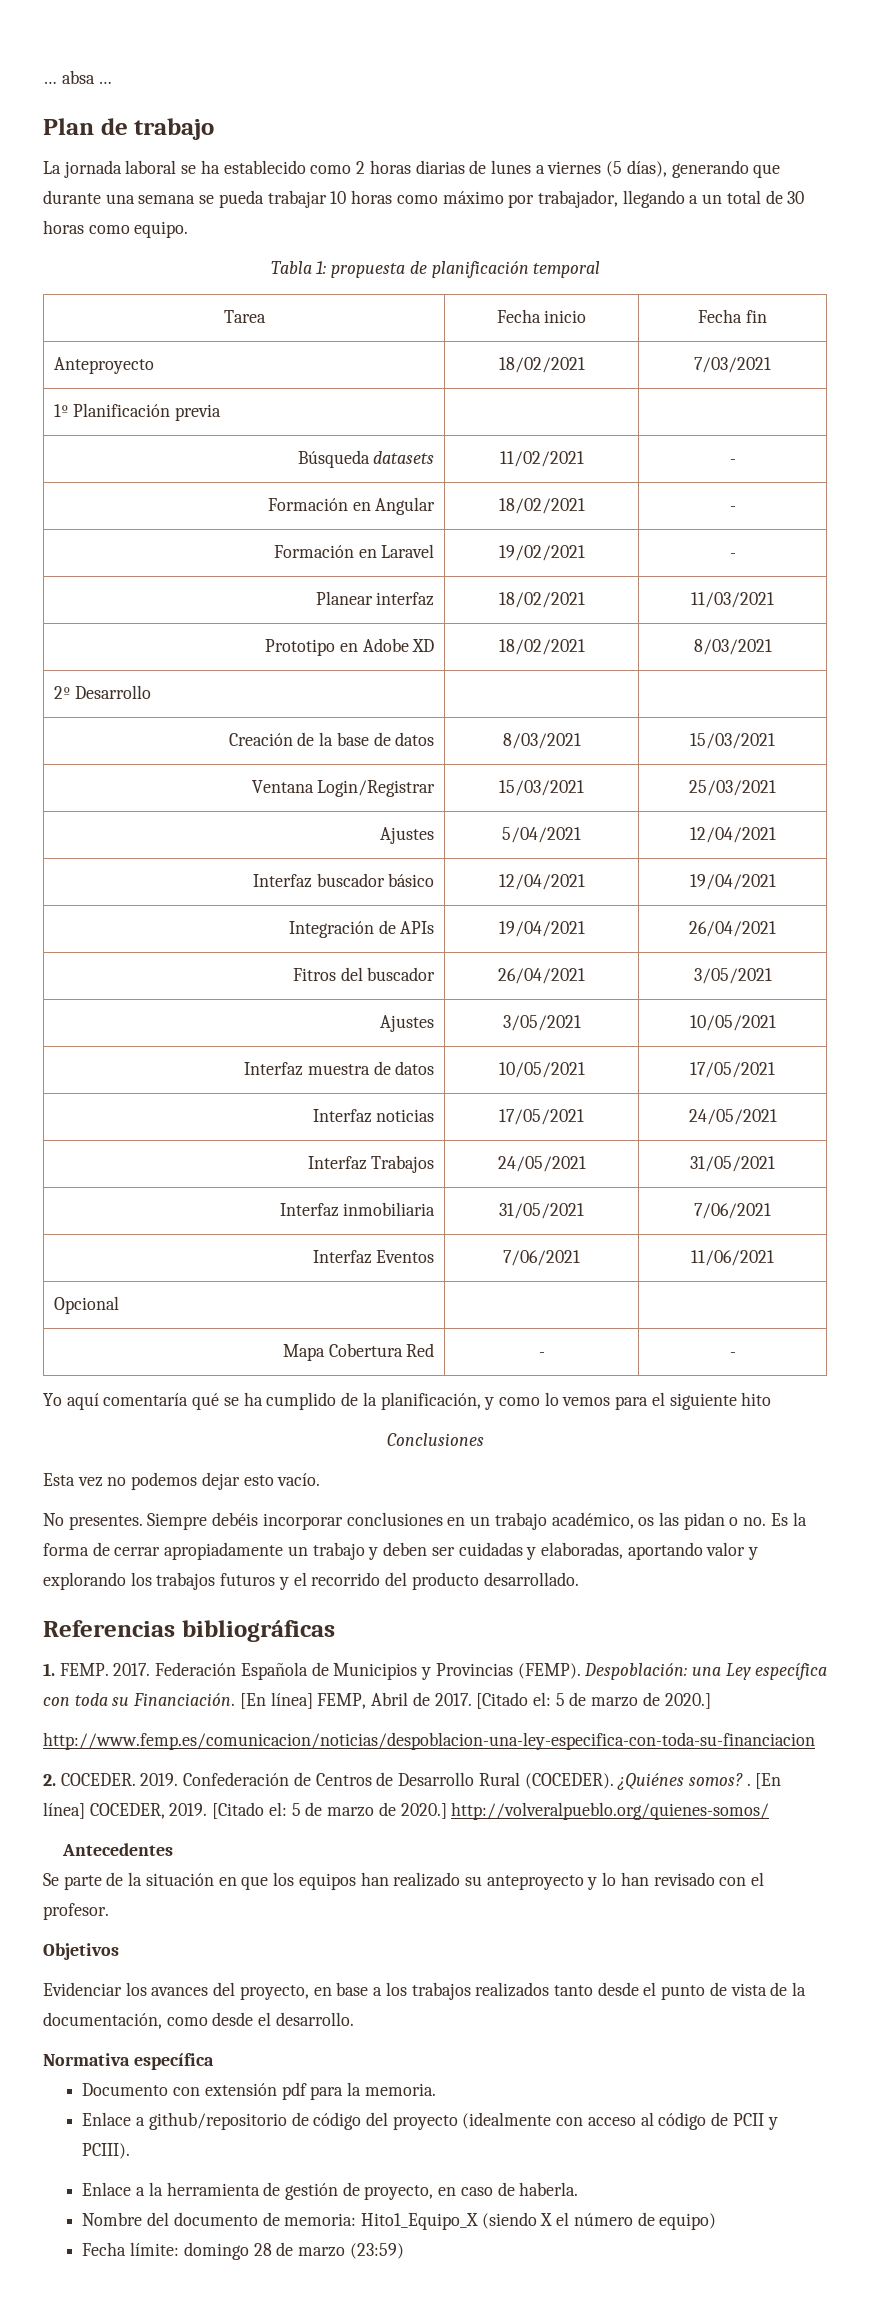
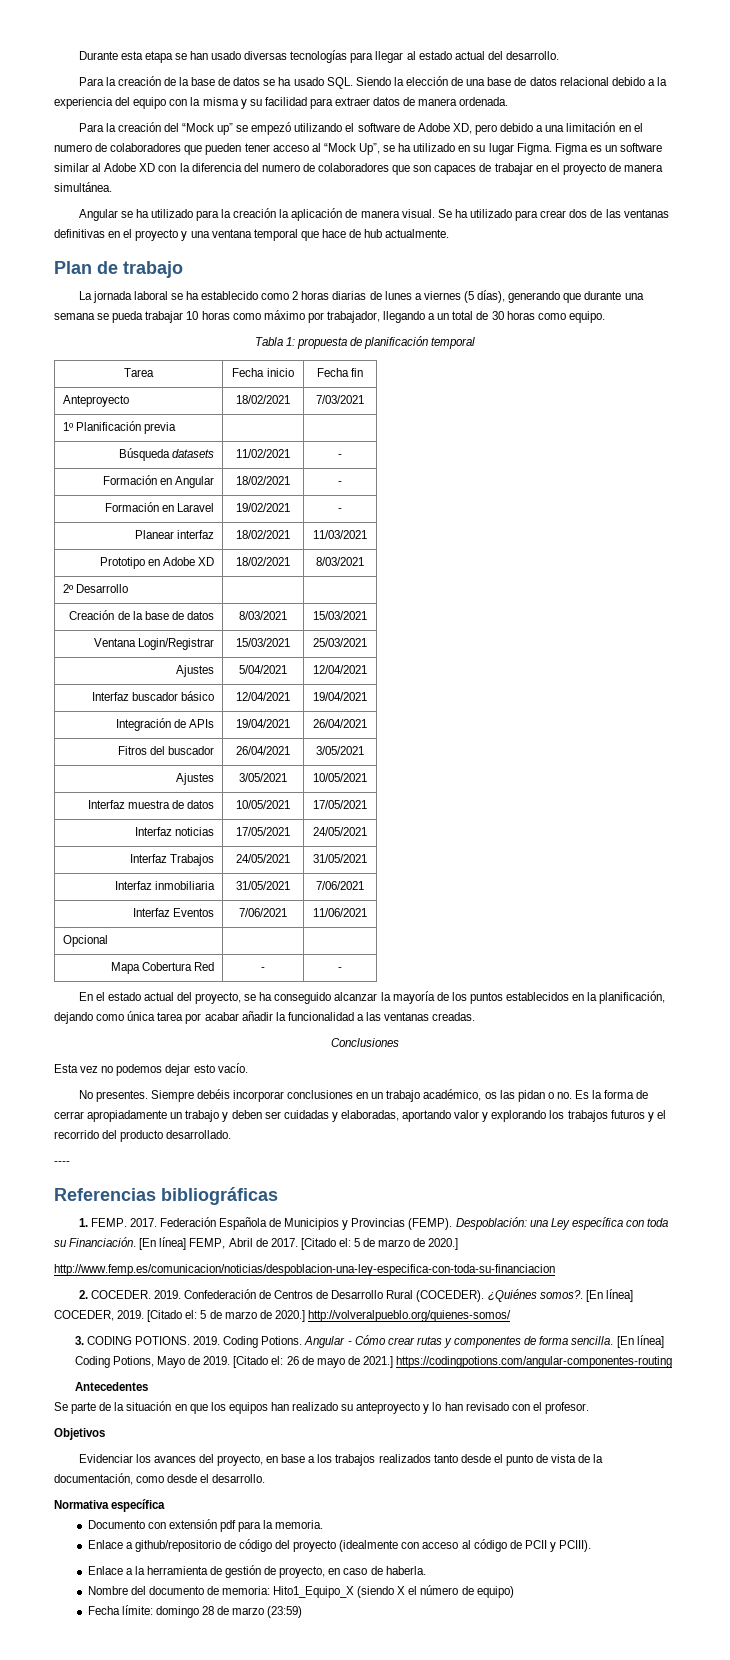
- … absa …
+ Durante esta etapa se han usado diversas tecnologías para llegar al estado actual del desarrollo.
+ Para la creación de la base de datos se ha usado SQL. Siendo la elección de una base de datos relacional debido a la experiencia del equipo con la misma y su facilidad para extraer datos de manera ordenada.
+ Para la creación del “Mock up” se empezó utilizando el software de Adobe XD, pero debido a una limitación en el numero de colaboradores que pueden tener acceso al “Mock Up”, se ha utilizado en su lugar Figma. Figma es un software similar al Adobe XD con la diferencia del numero de colaboradores que son capaces de trabajar en el proyecto de manera simultánea.
+ Angular se ha utilizado para la creación la aplicación de manera visual. Se ha utilizado para crear dos de las ventanas definitivas en el proyecto y una ventana temporal que hace de hub actualmente.
- Yo aquí comentaría qué se ha cumplido de la planificación, y como lo vemos para el siguiente hito
+ En el estado actual del proyecto, se ha conseguido alcanzar la mayoría de los puntos establecidos en la planificación, dejando como única tarea por acabar añadir la funcionalidad a las ventanas creadas.
+ ----
- ¿Quiénes somos? .
+ ¿Quiénes somos?.
+ 3. CODING POTIONS. 2019. Coding Potions. Angular - Cómo crear rutas y componentes de forma sencilla. [En línea] Coding Potions, Mayo de 2019. [Citado el: 26 de mayo de 2021.] https://codingpotions.com/angular-componentes-routing

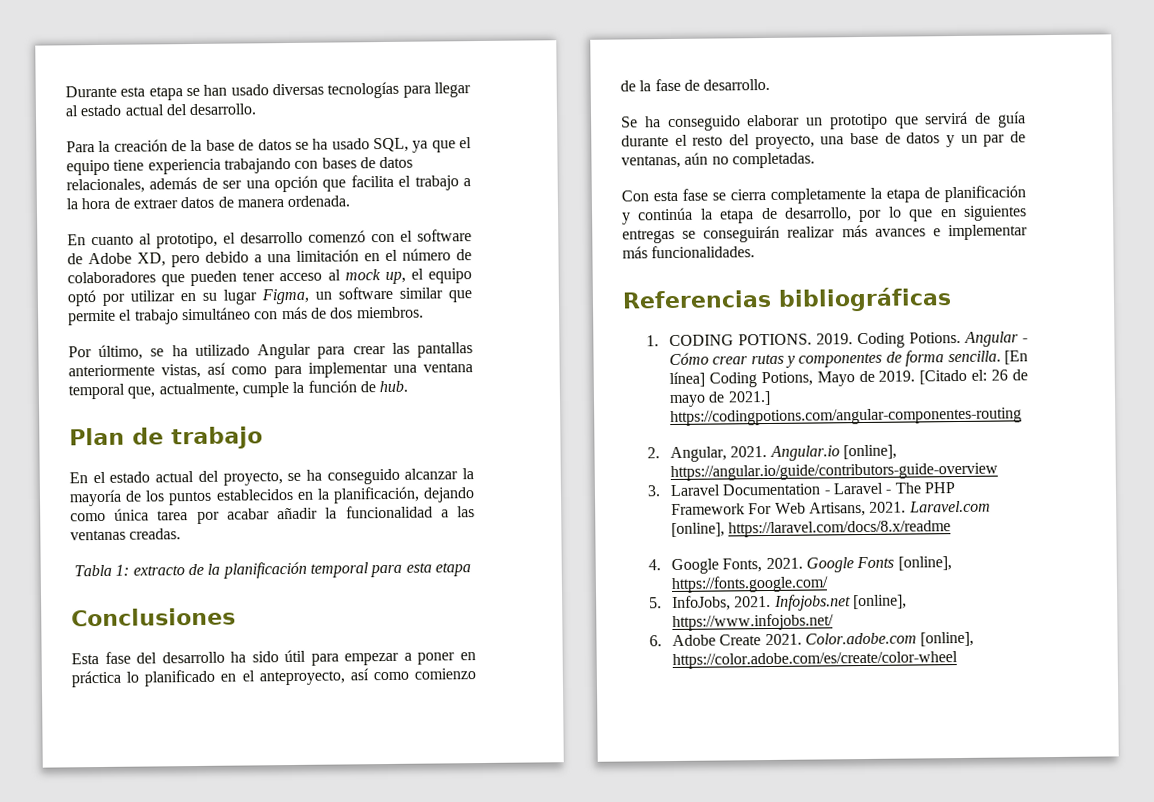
- Para la creación de la base de datos se ha usado SQL. Siendo la elección de una base de datos relacional debido a la experiencia del equipo con la misma y su facilidad para extraer datos de manera ordenada.
+ Para la creación de la base de datos se ha usado SQL, ya que el equipo tiene experiencia trabajando con bases de datos relacionales, además de ser una opción que facilita el trabajo a la hora de extraer datos de manera ordenada.
- Para la creación del “Mock up” se empezó utilizando el software de Adobe XD, pero debido a una limitación en el numero de colaboradores que pueden tener acceso al “Mock Up”, se ha utilizado en su lugar Figma. Figma es un software similar al Adobe XD con la diferencia del numero de colaboradores que son capaces de trabajar en el proyecto de manera simultánea.
- Angular se ha utilizado para la creación la aplicación de manera visual. Se ha utilizado para crear dos de las ventanas definitivas en el proyecto y una ventana temporal que hace de hub actualmente.
+ En cuanto al prototipo, el desarrollo comenzó con el software de Adobe XD, pero debido a una limitación en el número de colaboradores que pueden tener acceso al mock up, el equipo optó por utilizar en su lugar Figma, un software similar que permite el trabajo simultáneo con más de dos miembros.
+ Por último, se ha utilizado Angular para crear las pantallas anteriormente vistas, así como para implementar una ventana temporal que, actualmente, cumple la función de hub.
  Plan de trabajo
- La jornada laboral se ha establecido como 2 horas diarias de lunes a viernes (5 días), generando que durante una semana se pueda trabajar 10 horas como máximo por trabajador, llegando a un total de 30 horas como equipo.
- Tabla 1: propuesta de planificación temporal
- Tarea | Fecha inicio | Fecha fin
- Anteproyecto | 18/02/2021 | 7/03/2021
- 1º Planificación previa | |
- Búsqueda datasets | 11/02/2021 | -
- Formación en Angular | 18/02/2021 | -
- Formación en Laravel | 19/02/2021 | -
- Planear interfaz | 18/02/2021 | 11/03/2021
- Prototipo en Adobe XD | 18/02/2021 | 8/03/2021
- 2º Desarrollo | |
- Creación de la base de datos | 8/03/2021 | 15/03/2021
- Ventana Login/Registrar | 15/03/2021 | 25/03/2021
- Ajustes | 5/04/2021 | 12/04/2021
- Interfaz buscador básico | 12/04/2021 | 19/04/2021
- Integración de APIs | 19/04/2021 | 26/04/2021
- Fitros del buscador | 26/04/2021 | 3/05/2021
- Ajustes | 3/05/2021 | 10/05/2021
- Interfaz muestra de datos | 10/05/2021 | 17/05/2021
- Interfaz noticias | 17/05/2021 | 24/05/2021
- Interfaz Trabajos | 24/05/2021 | 31/05/2021
- Interfaz inmobiliaria | 31/05/2021 | 7/06/2021
- Interfaz Eventos | 7/06/2021 | 11/06/2021
- Opcional | |
- Mapa Cobertura Red | - | -
+ Tabla 1: extracto de la planificación temporal para esta etapa
  Conclusiones
- Esta vez no podemos dejar esto vacío.
- No presentes. Siempre debéis incorporar conclusiones en un trabajo académico, os las pidan o no. Es la forma de cerrar apropiadamente un trabajo y deben ser cuidadas y elaboradas, aportando valor y explorando los trabajos futuros y el recorrido del producto desarrollado.
- ----
+ Esta fase del desarrollo ha sido útil para empezar a poner en práctica lo planificado en el anteproyecto, así como comienzo de la fase de desarrollo.
+ Se ha conseguido elaborar un prototipo que servirá de guía durante el resto del proyecto, una base de datos y un par de ventanas, aún no completadas.
+ Con esta fase se cierra completamente la etapa de planificación y continúa la etapa de desarrollo, por lo que en siguientes entregas se conseguirán realizar más avances e implementar más funcionalidades.
  Referencias bibliográficas
- 1. FEMP. 2017. Federación Española de Municipios y Provincias (FEMP). Despoblación: una Ley específica con toda su Financiación. [En línea] FEMP, Abril de 2017. [Citado el: 5 de marzo de 2020.]
- http://www.femp.es/comunicacion/noticias/despoblacion-una-ley-especifica-con-toda-su-financiacion
- 2. COCEDER. 2019. Confederación de Centros de Desarrollo Rural (COCEDER). ¿Quiénes somos?. [En línea] COCEDER, 2019. [Citado el: 5 de marzo de 2020.] http://volveralpueblo.org/quienes-somos/
- 3. CODING POTIONS.
+ 1. CODING POTIONS.
- Antecedentes
- Se parte de la situación en que los equipos han realizado su anteproyecto y lo han revisado con el profesor.
- Objetivos
- Evidenciar los avances del proyecto, en base a los trabajos realizados tanto desde el punto de vista de la documentación, como desde el desarrollo.
- Normativa específica
- Documento con extensión pdf para la memoria.
- Enlace a github/repositorio de código del proyecto (idealmente con acceso al código de PCII y PCIII).
- Enlace a la herramienta de gestión de proyecto, en caso de haberla.
- Nombre del documento de memoria: Hito1_Equipo_X (siendo X el número de equipo)
- Fecha límite: domingo 28 de marzo (23:59)
+ 2. Angular, 2021. Angular.io [online], https://angular.io/guide/contributors-guide-overview
+ 3. Laravel Documentation - Laravel - The PHP Framework For Web Artisans, 2021. Laravel.com [online], https://laravel.com/docs/8.x/readme
+ 4. Google Fonts, 2021. Google Fonts [online], https://fonts.google.com/
+ 5. InfoJobs, 2021. Infojobs.net [online], https://www.infojobs.net/
+ 6. Adobe Create 2021. Color.adobe.com [online], https://color.adobe.com/es/create/color-wheel

